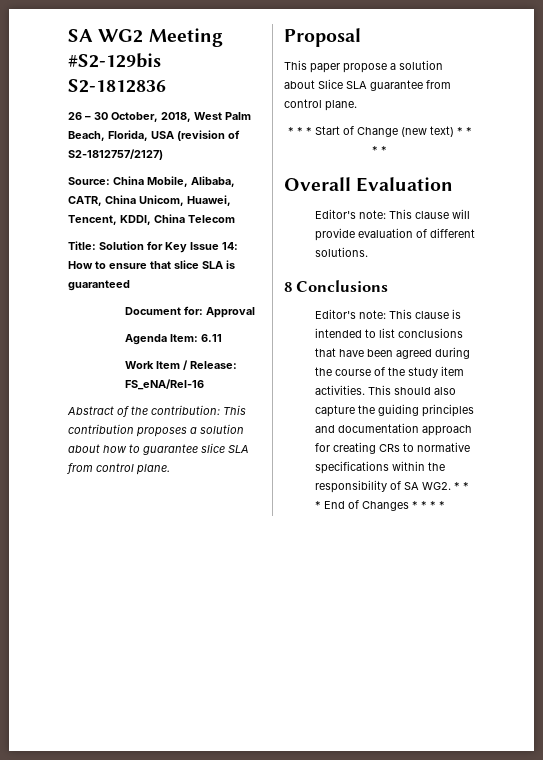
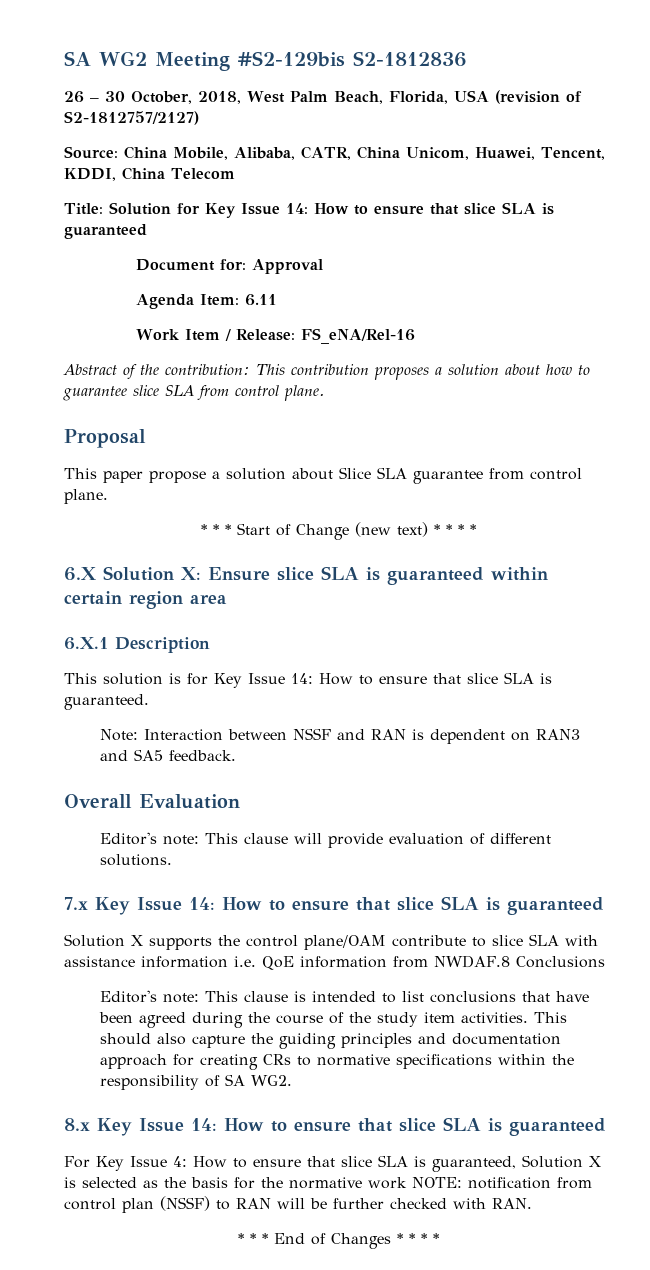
+ 6.X Solution X: Ensure slice SLA is guaranteed within certain region area
+ 6.X.1 Description
+ This solution is for Key Issue 14: How to ensure that slice SLA is guaranteed.
+ Note: Interaction between NSSF and RAN is dependent on RAN3 and SA5 feedback.
- 8 Conclusions
+ 7.x Key Issue 14: How to ensure that slice SLA is guaranteed
+ Solution X supports the control plane/OAM contribute to slice SLA with assistance information i.e. QoE information from NWDAF.8 Conclusions
- This should also capture the guiding principles and documentation approach for creating CRs to normative specifications within the responsibility of SA WG2. * * * End of Changes * * * *
+ This should also capture the guiding principles and documentation approach for creating CRs to normative specifications within the responsibility of SA WG2.
+ 8.x Key Issue 14: How to ensure that slice SLA is guaranteed
+ For Key Issue 4: How to ensure that slice SLA is guaranteed, Solution X is selected as the basis for the normative work NOTE: notification from control plan (NSSF) to RAN will be further checked with RAN.
+ * * * End of Changes * * * *

